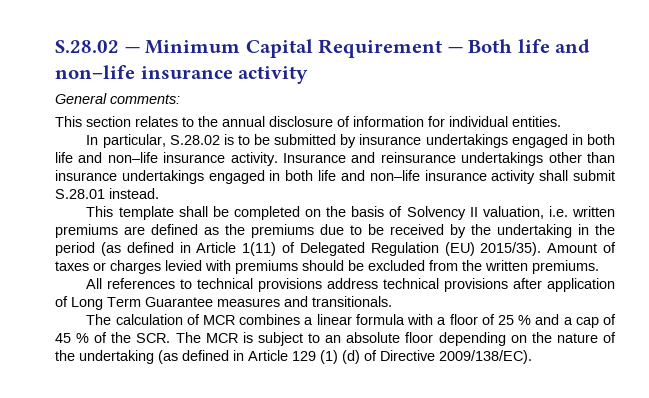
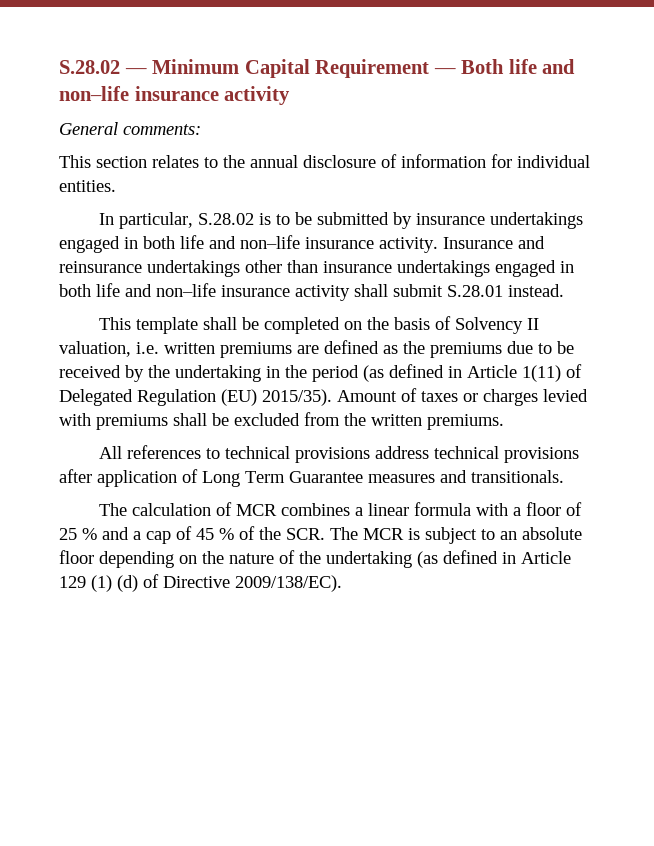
- Amount of taxes or charges levied with premiums should be excluded from the written premiums.
+ Amount of taxes or charges levied with premiums shall be excluded from the written premiums.

